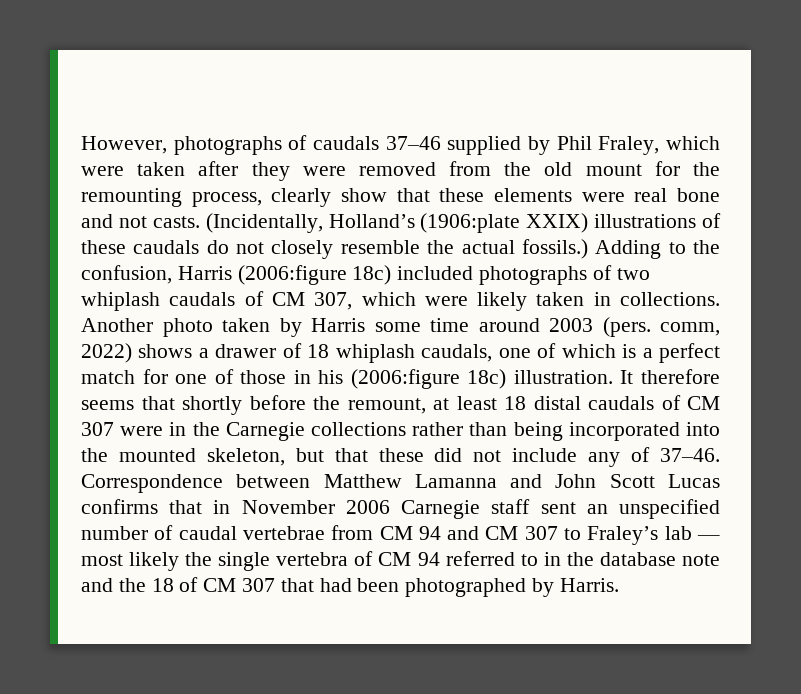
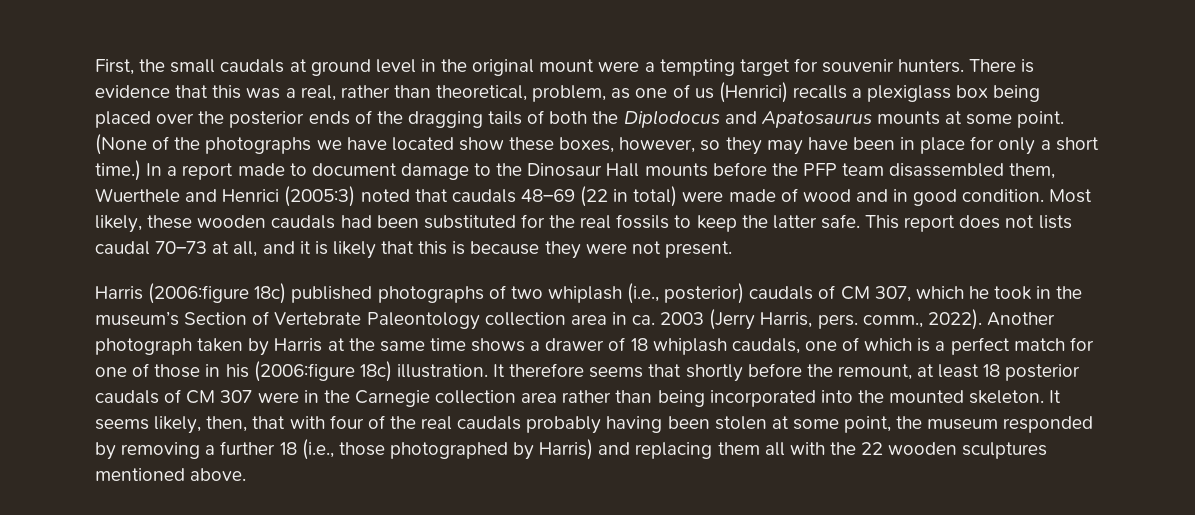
- However, photographs of caudals 37–46 supplied by Phil Fraley, which were taken after they were removed from the old mount for the remounting process, clearly show that these elements were real bone and not casts. (Incidentally, Holland’s (1906:plate XXIX) illustrations of these caudals do not closely resemble the actual fossils.) Adding to the confusion, Harris (2006:figure 18c) included photographs of two whiplash caudals of CM 307, which were likely taken in collections. Another photo taken by Harris some time around 2003 (pers. comm, 2022) shows a drawer of 18 whiplash caudals, one of which is a perfect match for one of those in his (2006:figure 18c) illustration.
+ First, the small caudals at ground level in the original mount were a tempting target for souvenir hunters. There is evidence that this was a real, rather than theoretical, problem, as one of us (Henrici) recalls a plexiglass box being placed over the posterior ends of the dragging tails of both the Diplodocus and Apatosaurus mounts at some point. (None of the photographs we have located show these boxes, however, so they may have been in place for only a short time.) In a report made to document damage to the Dinosaur Hall mounts before the PFP team disassembled them, Wuerthele and Henrici (2005:3) noted that caudals 48–69 (22 in total) were made of wood and in good condition. Most likely, these wooden caudals had been substituted for the real fossils to keep the latter safe. This report does not lists caudal 70–73 at all, and it is likely that this is because they were not present.
+ Harris (2006:figure 18c) published photographs of two whiplash (i.e., posterior) caudals of CM 307, which he took in the museum’s Section of Vertebrate Paleontology collection area in ca. 2003 (Jerry Harris, pers. comm., 2022). Another photograph taken by Harris at the same time shows a drawer of 18 whiplash caudals, one of which is a perfect match for one of those in his (2006:figure 18c) illustration.
- It therefore seems that shortly before the remount, at least 18 distal caudals of CM 307 were in the Carnegie collections rather than being incorporated into the mounted skeleton, but that these did not include any of 37–46. Correspondence between Matthew Lamanna and John Scott Lucas confirms that in November 2006 Carnegie staff sent an unspecified number of caudal vertebrae from CM 94 and CM 307 to Fraley’s lab — most likely the single vertebra of CM 94 referred to in the database note and the 18 of CM 307 that had been photographed by Harris.
+ It therefore seems that shortly before the remount, at least 18 posterior caudals of CM 307 were in the Carnegie collection area rather than being incorporated into the mounted skeleton. It seems likely, then, that with four of the real caudals probably having been stolen at some point, the museum responded by removing a further 18 (i.e., those photographed by Harris) and replacing them all with the 22 wooden sculptures mentioned above.

